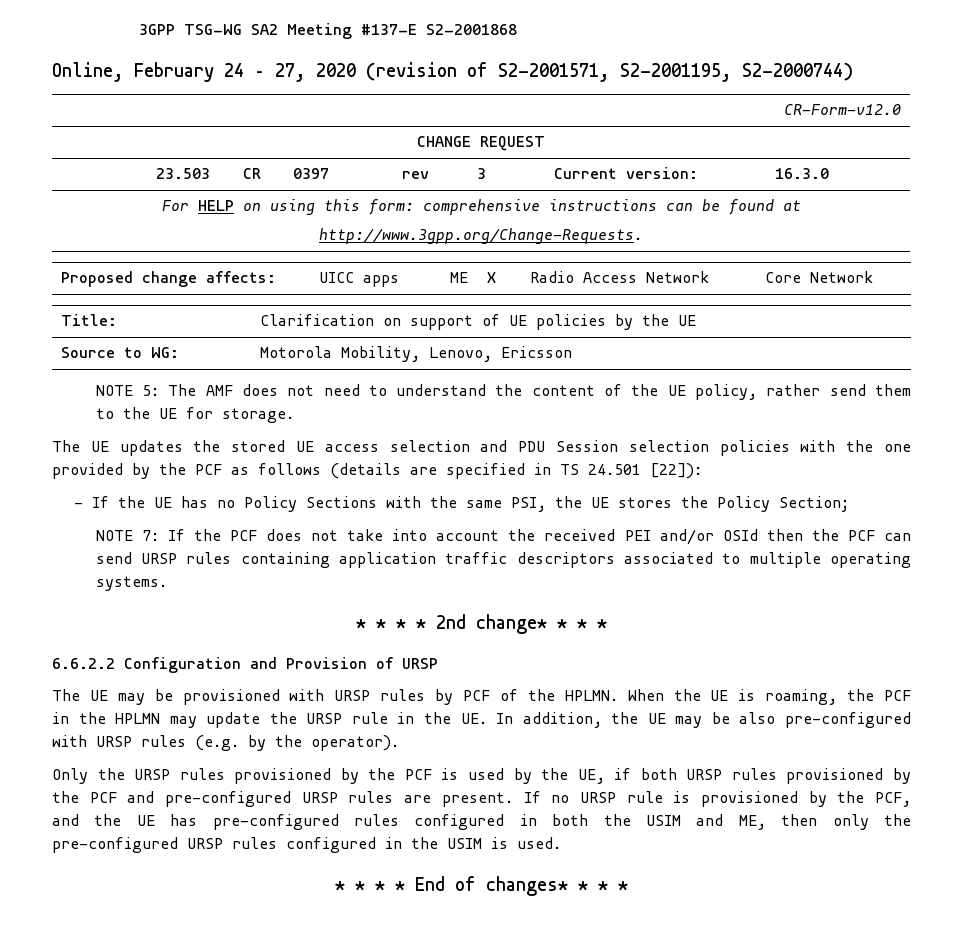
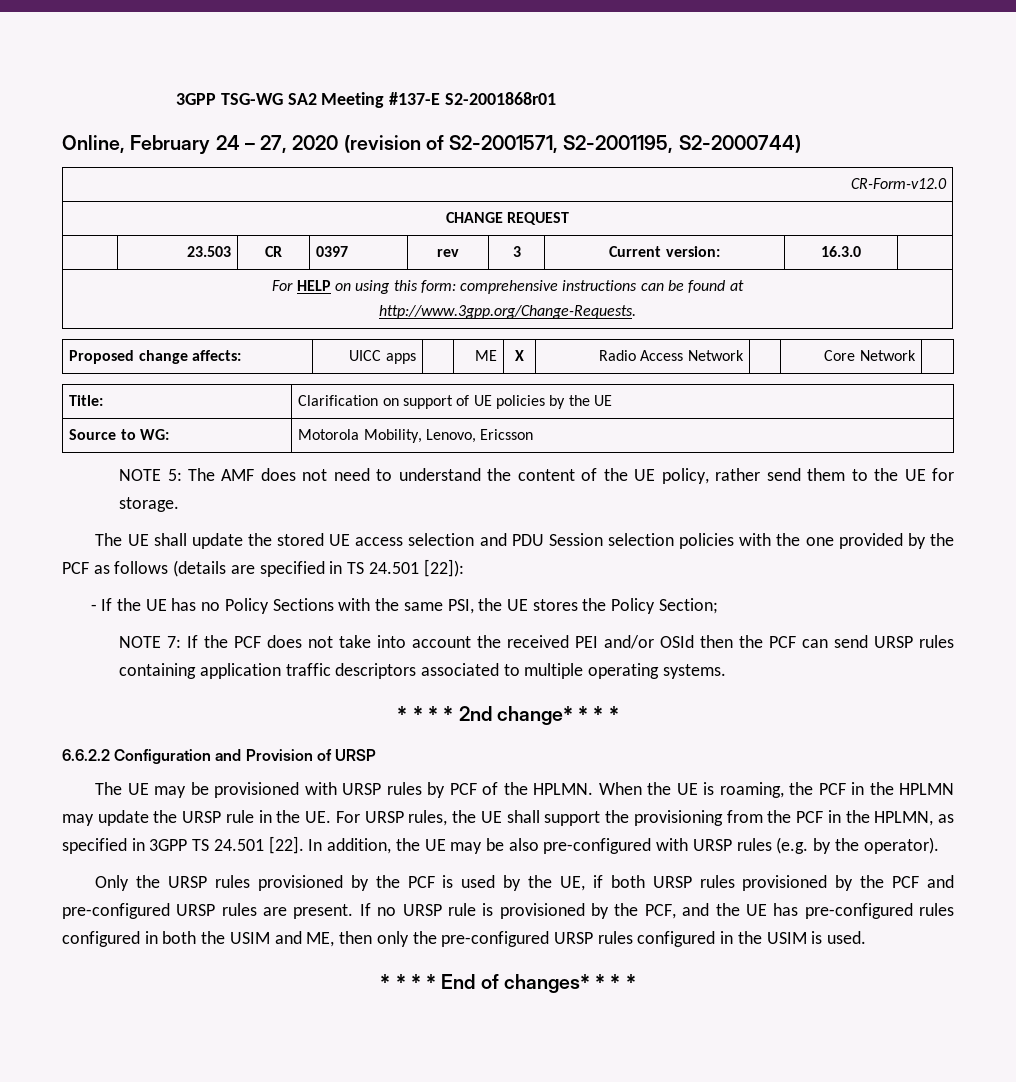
- 3GPP TSG-WG SA2 Meeting #137-E S2-2001868
+ 3GPP TSG-WG SA2 Meeting #137-E S2-2001868r01
- The UE updates the stored UE access selection and PDU Session selection policies with the one provided by the PCF as follows (details are specified in TS 24.501 [22]):
+ The UE shall update the stored UE access selection and PDU Session selection policies with the one provided by the PCF as follows (details are specified in TS 24.501 [22]):
- When the UE is roaming, the PCF in the HPLMN may update the URSP rule in the UE. In addition, the UE may be also pre-configured with URSP rules (e.g. by the operator).
+ When the UE is roaming, the PCF in the HPLMN may update the URSP rule in the UE. For URSP rules, the UE shall support the provisioning from the PCF in the HPLMN, as specified in 3GPP TS 24.501 [22]. In addition, the UE may be also pre-configured with URSP rules (e.g. by the operator).

